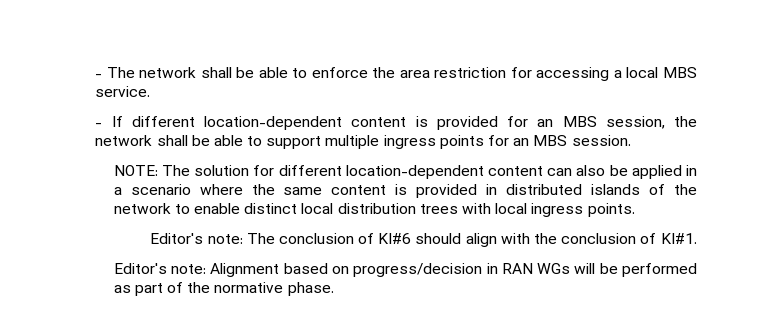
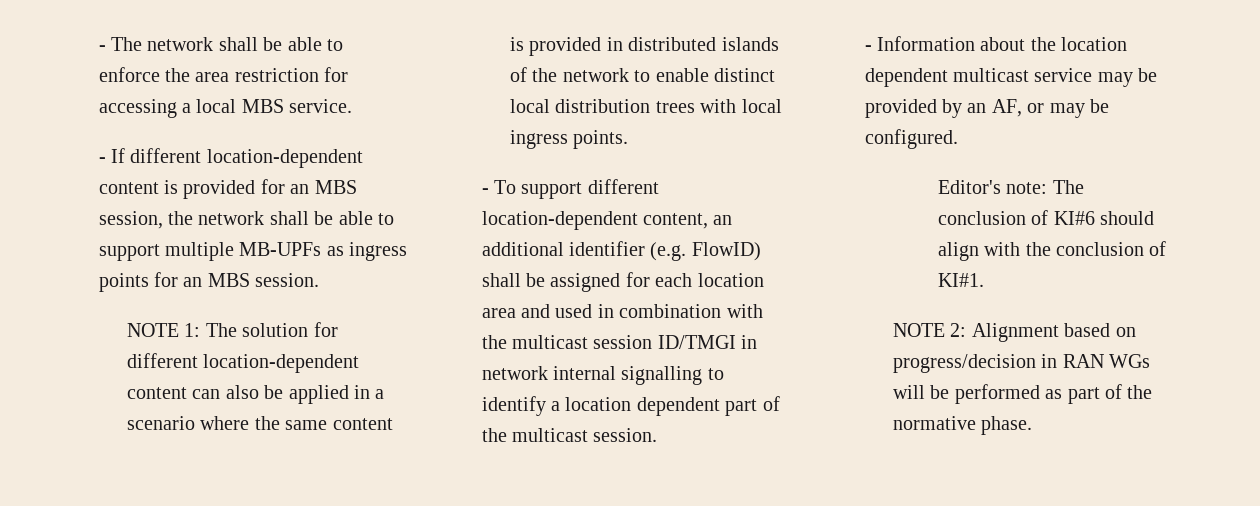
- - If different location-dependent content is provided for an MBS session, the network shall be able to support multiple ingress points for an MBS session.
+ - If different location-dependent content is provided for an MBS session, the network shall be able to support multiple MB-UPFs as ingress points for an MBS session.
- NOTE: The solution for different location-dependent content can also be applied in a scenario where the same content is provided in distributed islands of the network to enable distinct local distribution trees with local ingress points.
+ NOTE 1: The solution for different location-dependent content can also be applied in a scenario where the same content is provided in distributed islands of the network to enable distinct local distribution trees with local ingress points.
+ - To support different location-dependent content, an additional identifier (e.g. FlowID) shall be assigned for each location area and used in combination with the multicast session ID/TMGI in network internal signalling to identify a location dependent part of the multicast session.
+ - Information about the location dependent multicast service may be provided by an AF, or may be configured.
- Editor's note: Alignment based on progress/decision in RAN WGs will be performed as part of the normative phase.
+ NOTE 2: Alignment based on progress/decision in RAN WGs will be performed as part of the normative phase.

